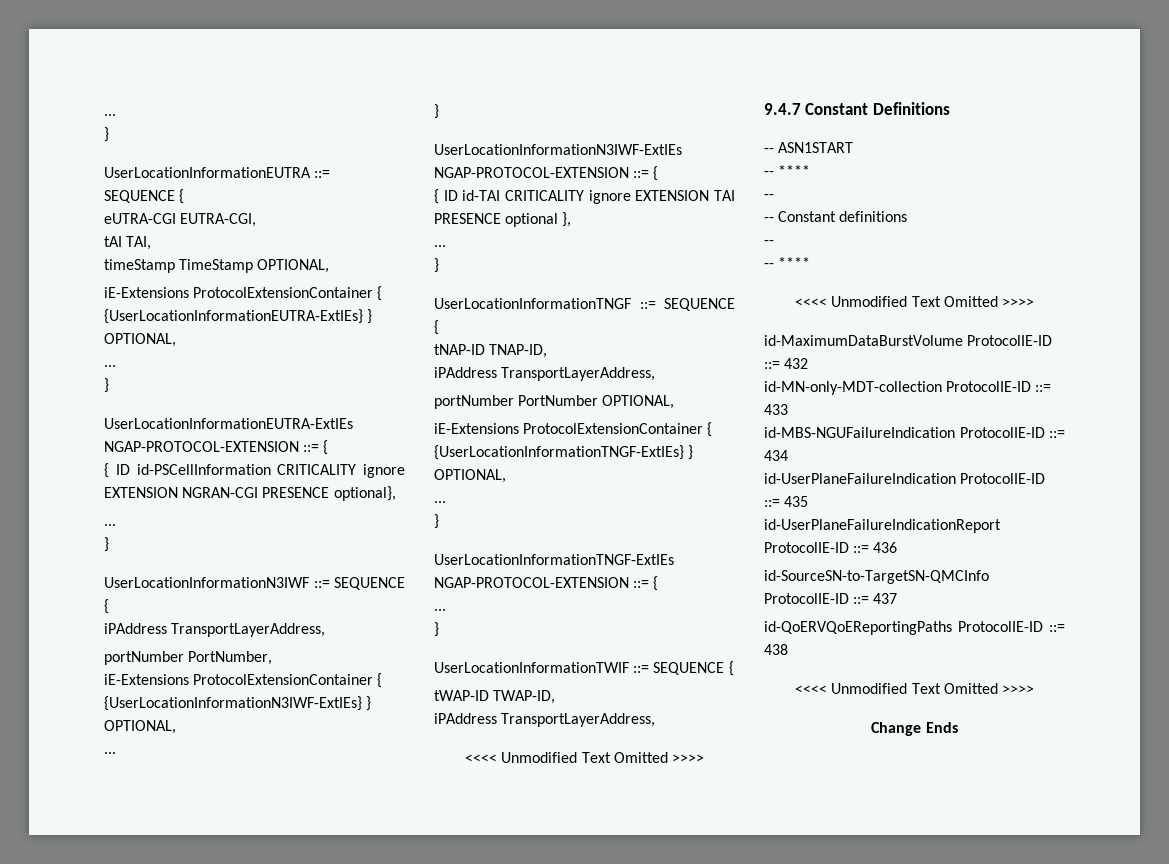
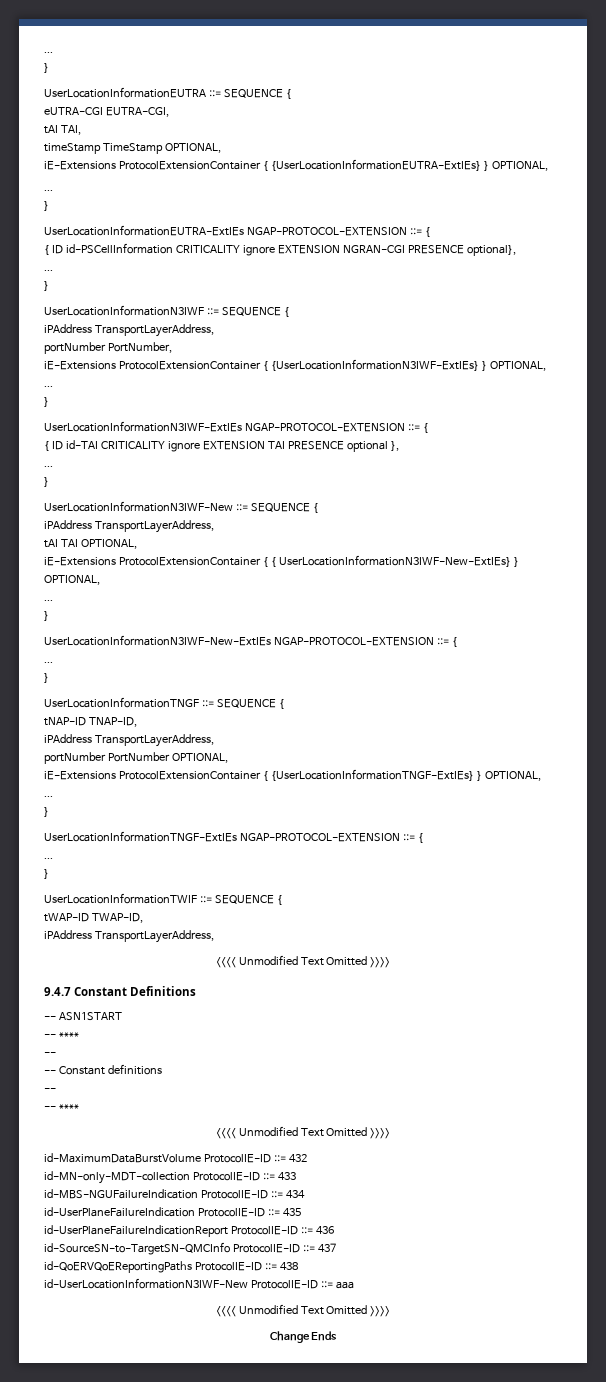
+ UserLocationInformationN3IWF-New ::= SEQUENCE {
+ iPAddress TransportLayerAddress,
+ tAI TAI OPTIONAL,
+ iE-Extensions ProtocolExtensionContainer { { UserLocationInformationN3IWF-New-ExtIEs} } OPTIONAL,
+ ...
+ }
+ UserLocationInformationN3IWF-New-ExtIEs NGAP-PROTOCOL-EXTENSION ::= {
+ ...
+ }
+ id-UserLocationInformationN3IWF-New ProtocolIE-ID ::= aaa

